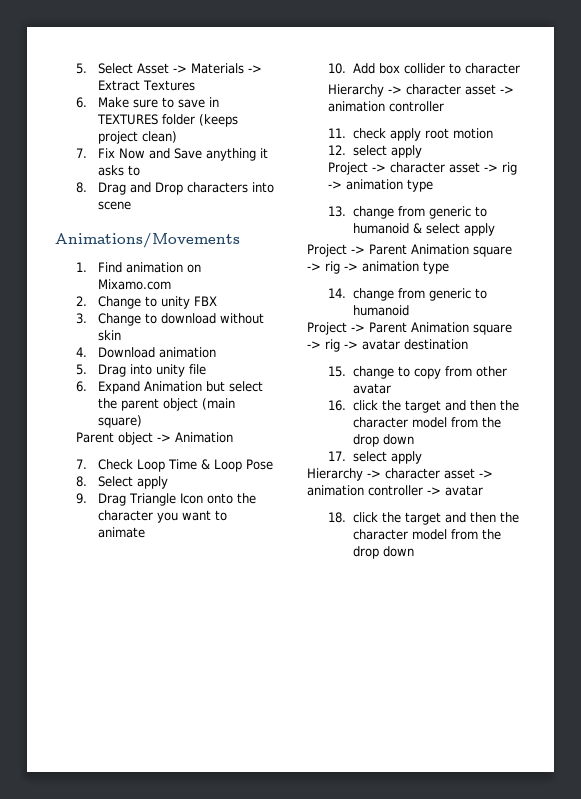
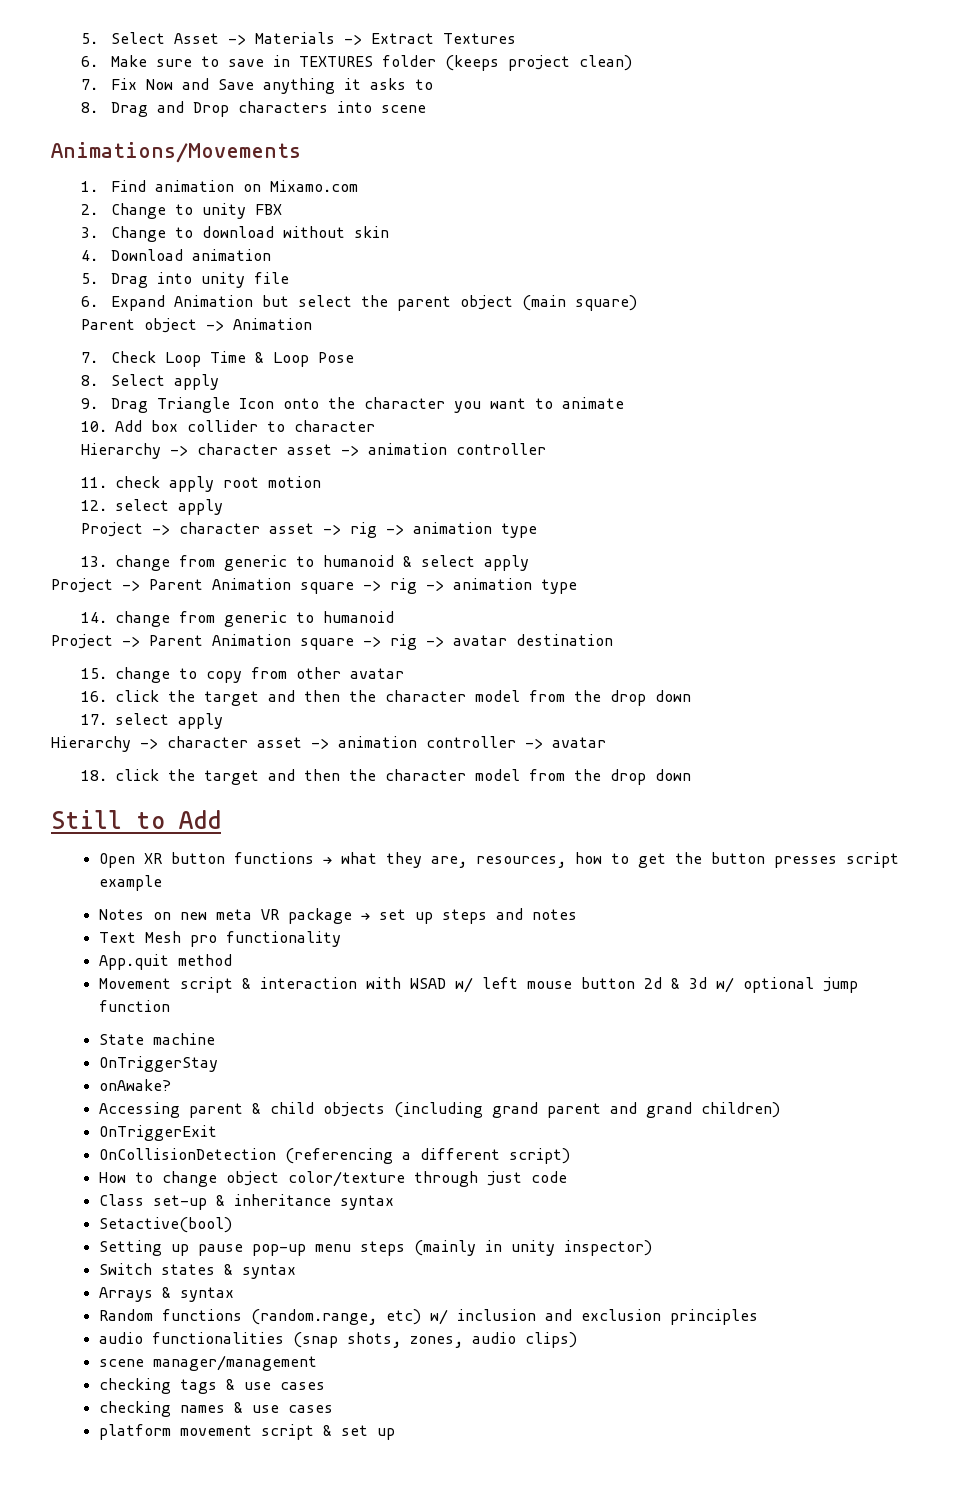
+ Still to Add
+ Open XR button functions → what they are, resources, how to get the button presses script example
+ Notes on new meta VR package → set up steps and notes
+ Text Mesh pro functionality
+ App.quit method
+ Movement script & interaction with WSAD w/ left mouse button 2d & 3d w/ optional jump function
+ State machine
+ OnTriggerStay
+ onAwake?
+ Accessing parent & child objects (including grand parent and grand children)
+ OnTriggerExit
+ OnCollisionDetection (referencing a different script)
+ How to change object color/texture through just code
+ Class set-up & inheritance syntax
+ Setactive(bool)
+ Setting up pause pop-up menu steps (mainly in unity inspector)
+ Switch states & syntax
+ Arrays & syntax
+ Random functions (random.range, etc) w/ inclusion and exclusion principles
+ audio functionalities (snap shots, zones, audio clips)
+ scene manager/management
+ checking tags & use cases
+ checking names & use cases
+ platform movement script & set up

